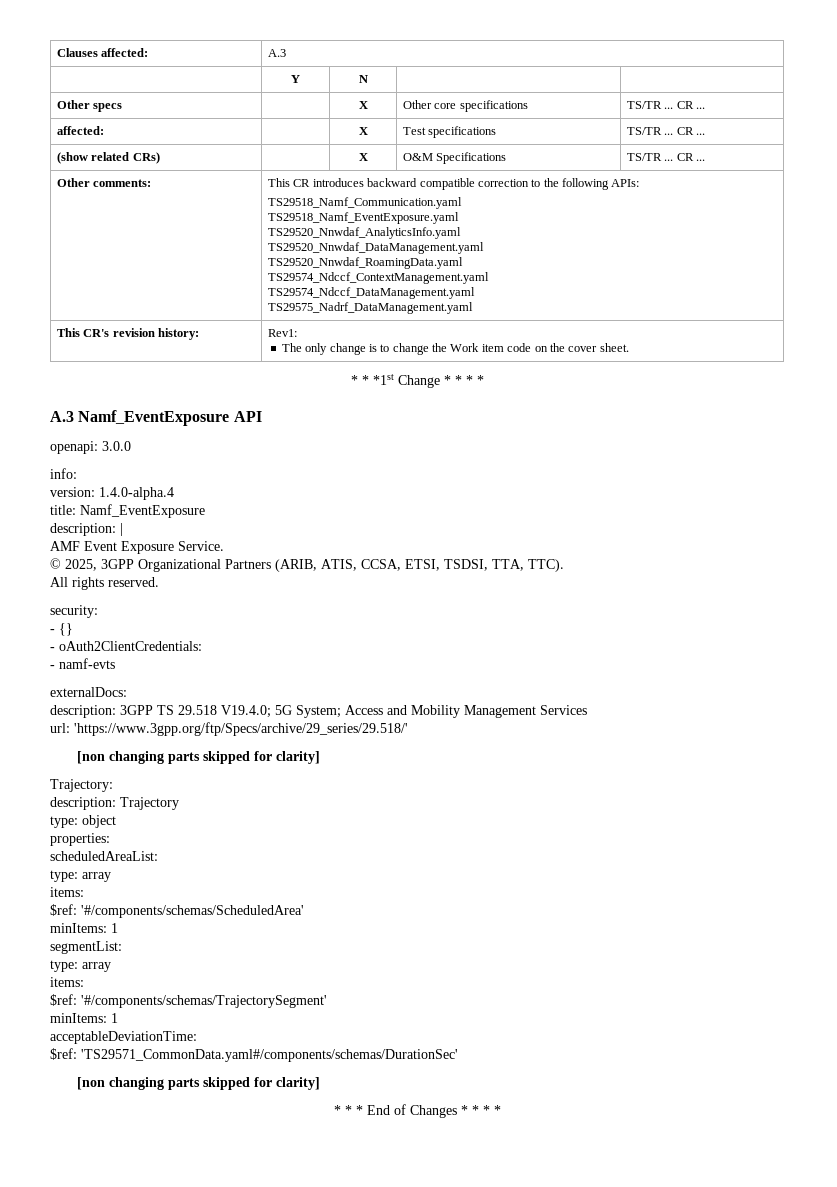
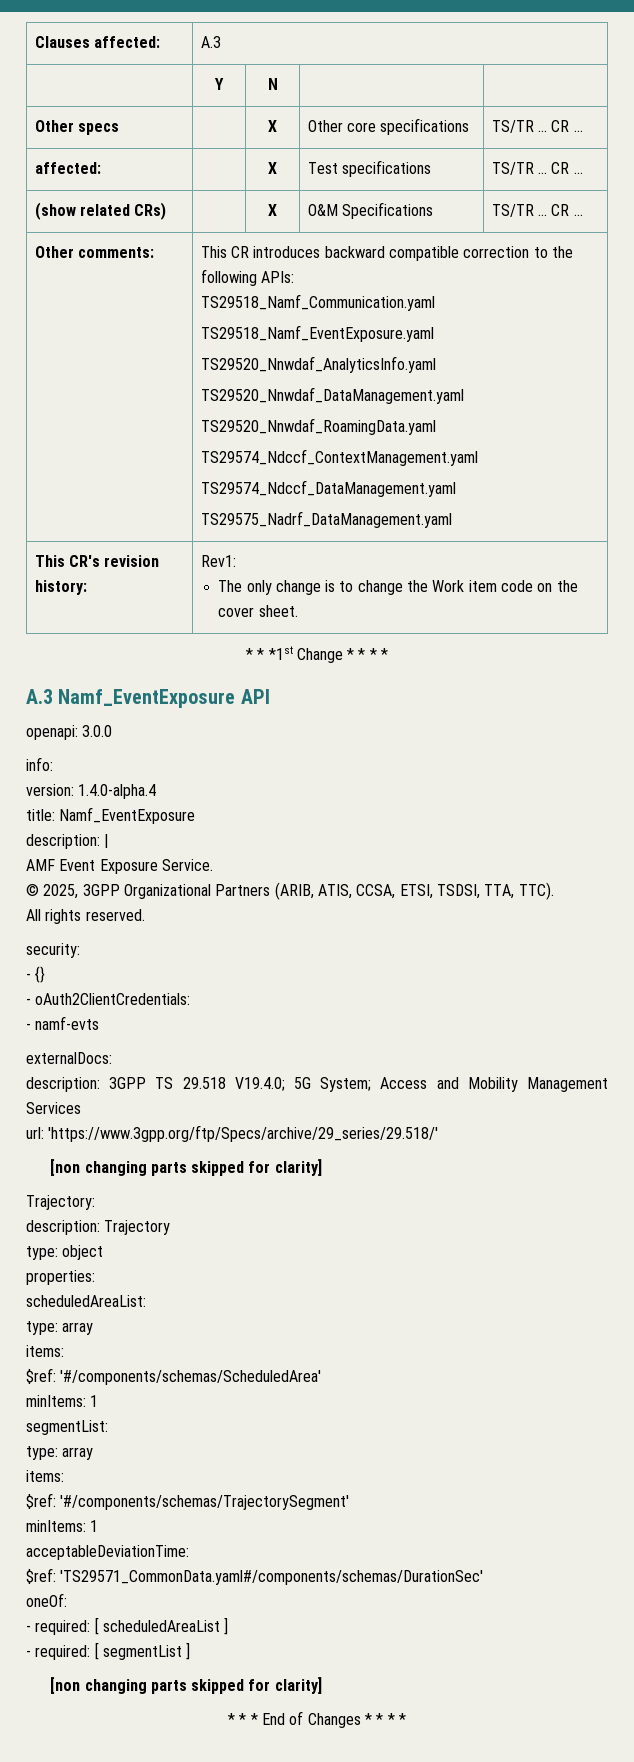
+ oneOf:
+ - required: [ scheduledAreaList ]
+ - required: [ segmentList ]

